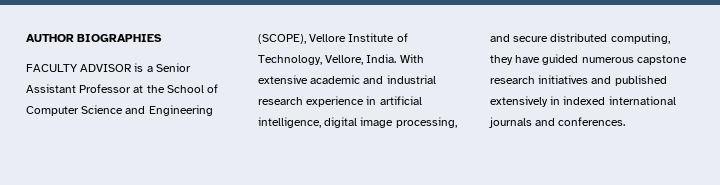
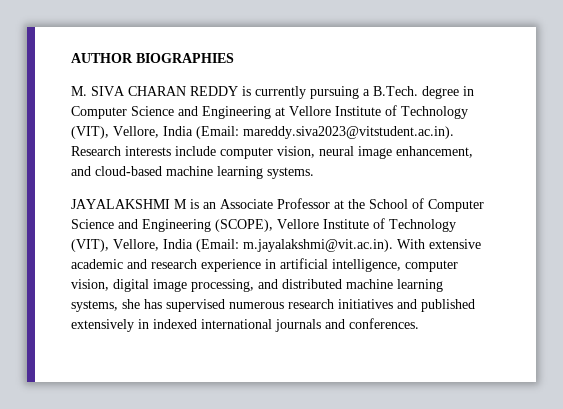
- FACULTY ADVISOR is a Senior Assistant Professor at the School of Computer Science and Engineering (SCOPE), Vellore Institute of Technology, Vellore, India. With extensive academic and industrial research experience in artificial intelligence, digital image processing, and secure distributed computing, they have guided numerous capstone research initiatives and published extensively in indexed international journals and conferences.
+ M. SIVA CHARAN REDDY is currently pursuing a B.Tech. degree in Computer Science and Engineering at Vellore Institute of Technology (VIT), Vellore, India (Email: mareddy.siva2023@vitstudent.ac.in). Research interests include computer vision, neural image enhancement, and cloud-based machine learning systems.
+ JAYALAKSHMI M is an Associate Professor at the School of Computer Science and Engineering (SCOPE), Vellore Institute of Technology (VIT), Vellore, India (Email: m.jayalakshmi@vit.ac.in). With extensive academic and research experience in artificial intelligence, computer vision, digital image processing, and distributed machine learning systems, she has supervised numerous research initiatives and published extensively in indexed international journals and conferences.

